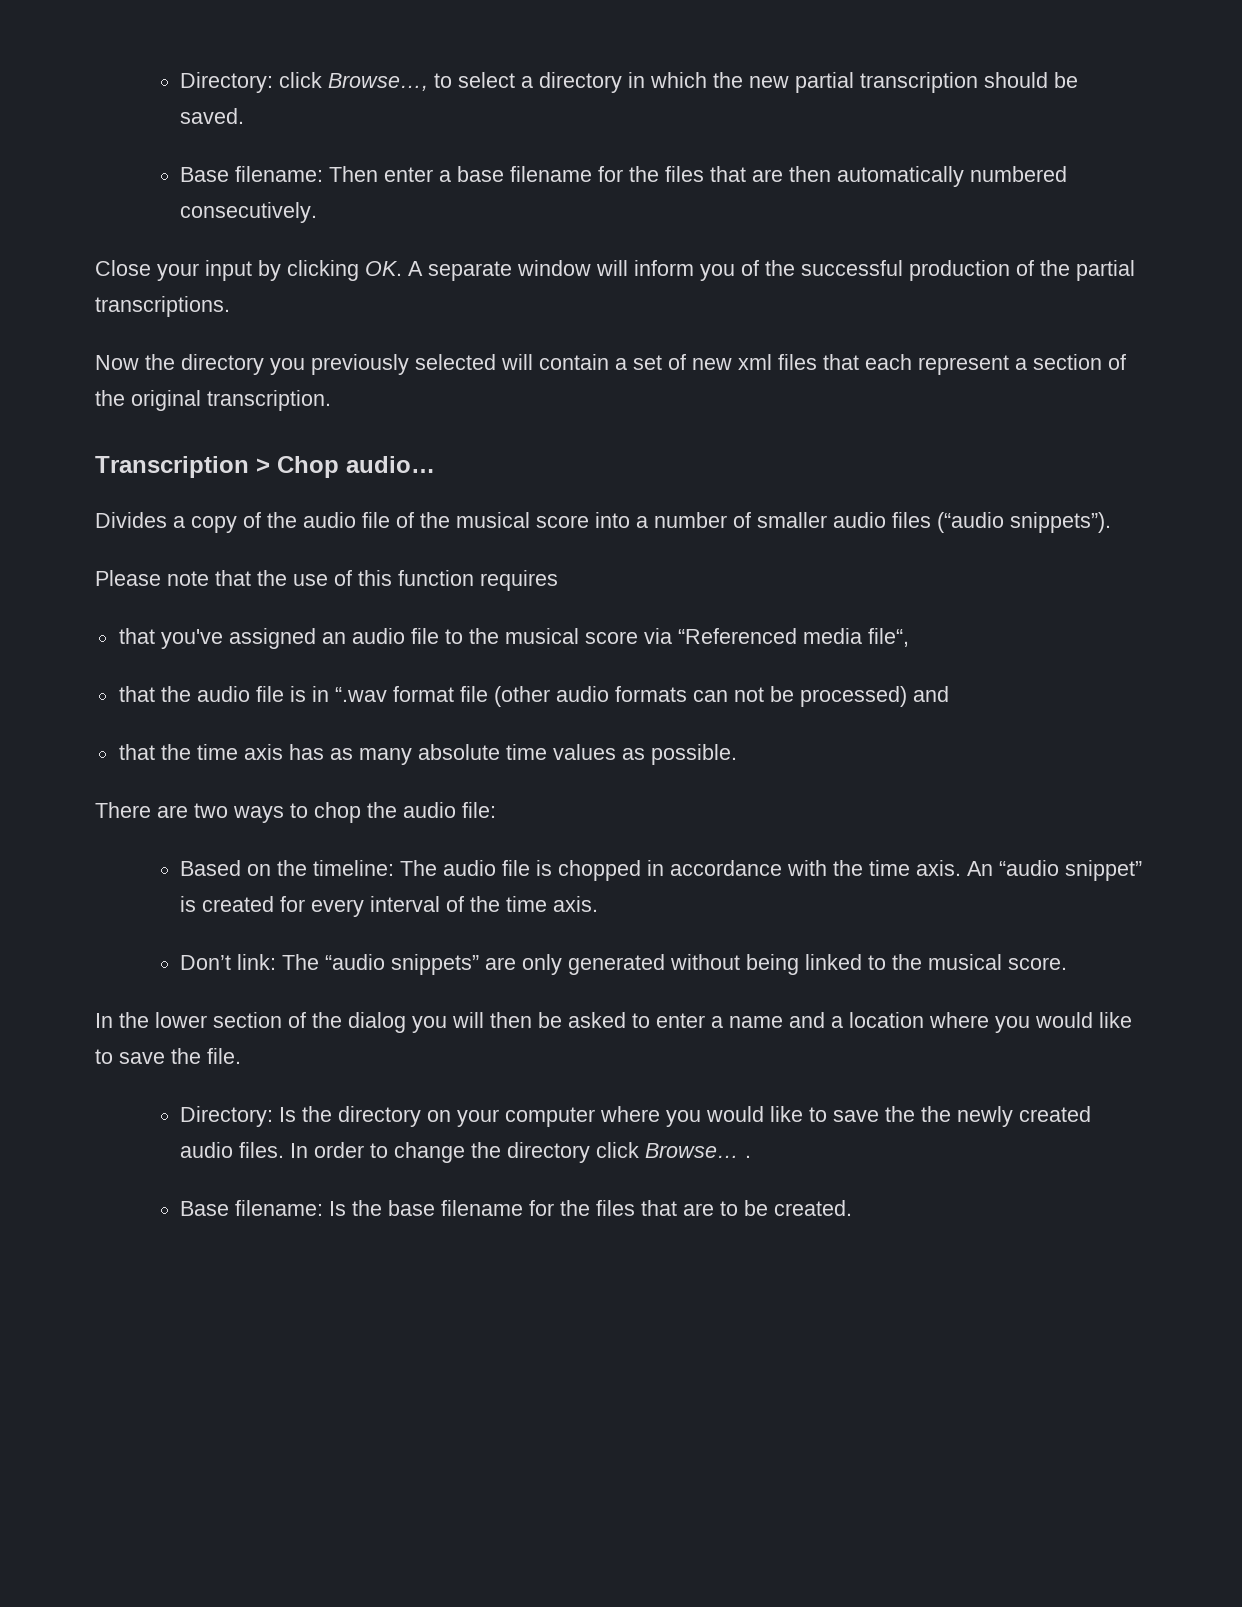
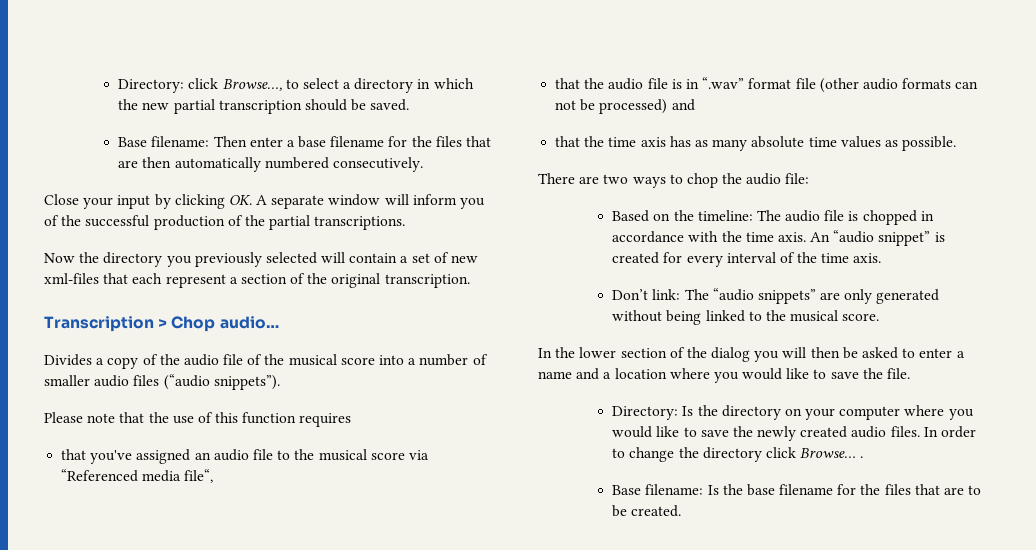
- Now the directory you previously selected will contain a set of new xml files that each represent a section of the original transcription.
+ Now the directory you previously selected will contain a set of new xml-files that each represent a section of the original transcription.
- that the audio file is in “.wav format file (other audio formats can not be processed) and
+ that the audio file is in “.wav” format file (other audio formats can not be processed) and
- Directory: Is the directory on your computer where you would like to save the the newly created audio files.
+ Directory: Is the directory on your computer where you would like to save the newly created audio files.

